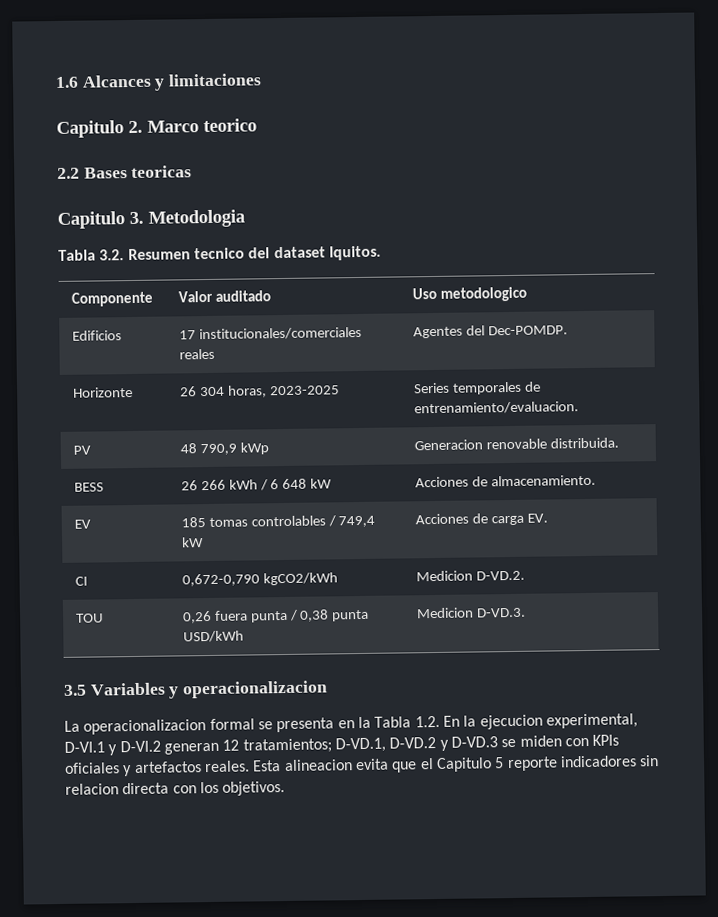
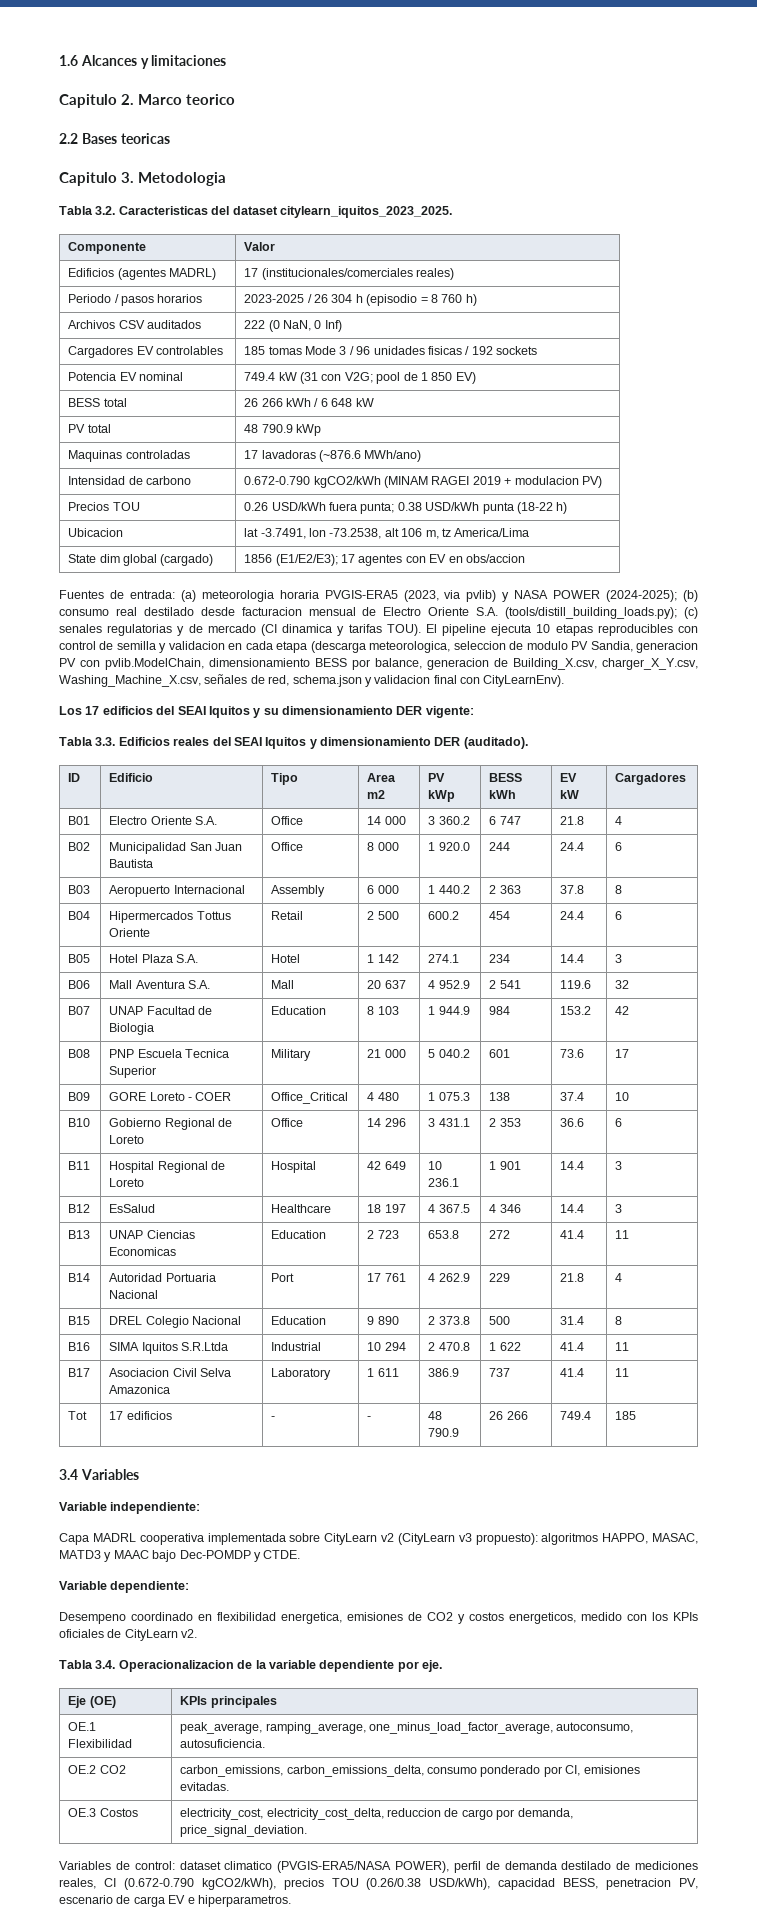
- Tabla 3.2. Resumen tecnico del dataset Iquitos.
+ Tabla 3.2. Caracteristicas del dataset citylearn_iquitos_2023_2025.
- Componente | Valor auditado | Uso metodologico
- Edificios | 17 institucionales/comerciales reales | Agentes del Dec-POMDP.
- Horizonte | 26 304 horas, 2023-2025 | Series temporales de entrenamiento/evaluacion.
- PV | 48 790,9 kWp | Generacion renovable distribuida.
- BESS | 26 266 kWh / 6 648 kW | Acciones de almacenamiento.
- EV | 185 tomas controlables / 749,4 kW | Acciones de carga EV.
- CI | 0,672-0,790 kgCO2/kWh | Medicion D-VD.2.
- TOU | 0,26 fuera punta / 0,38 punta USD/kWh | Medicion D-VD.3.
- 3.5 Variables y operacionalizacion
- La operacionalizacion formal se presenta en la Tabla 1.2. En la ejecucion experimental, D-VI.1 y D-VI.2 generan 12 tratamientos; D-VD.1, D-VD.2 y D-VD.3 se miden con KPIs oficiales y artefactos reales. Esta alineacion evita que el Capitulo 5 reporte indicadores sin relacion directa con los objetivos.
+ Componente | Valor
+ Edificios (agentes MADRL) | 17 (institucionales/comerciales reales)
+ Periodo / pasos horarios | 2023-2025 / 26 304 h (episodio = 8 760 h)
+ Archivos CSV auditados | 222 (0 NaN, 0 Inf)
+ Cargadores EV controlables | 185 tomas Mode 3 / 96 unidades fisicas / 192 sockets
+ Potencia EV nominal | 749.4 kW (31 con V2G; pool de 1 850 EV)
+ BESS total | 26 266 kWh / 6 648 kW
+ PV total | 48 790.9 kWp
+ Maquinas controladas | 17 lavadoras (~876.6 MWh/ano)
+ Intensidad de carbono | 0.672-0.790 kgCO2/kWh (MINAM RAGEI 2019 + modulacion PV)
+ Precios TOU | 0.26 USD/kWh fuera punta; 0.38 USD/kWh punta (18-22 h)
+ Ubicacion | lat -3.7491, lon -73.2538, alt 106 m, tz America/Lima
+ State dim global (cargado) | 1856 (E1/E2/E3); 17 agentes con EV en obs/accion
+ Fuentes de entrada: (a) meteorologia horaria PVGIS-ERA5 (2023, via pvlib) y NASA POWER (2024-2025); (b) consumo real destilado desde facturacion mensual de Electro Oriente S.A. (tools/distill_building_loads.py); (c) senales regulatorias y de mercado (CI dinamica y tarifas TOU). El pipeline ejecuta 10 etapas reproducibles con control de semilla y validacion en cada etapa (descarga meteorologica, seleccion de modulo PV Sandia, generacion PV con pvlib.ModelChain, dimensionamiento BESS por balance, generacion de Building_X.csv, charger_X_Y.csv, Washing_Machine_X.csv, señales de red, schema.json y validacion final con CityLearnEnv).
+ Los 17 edificios del SEAI Iquitos y su dimensionamiento DER vigente:
+ Tabla 3.3. Edificios reales del SEAI Iquitos y dimensionamiento DER (auditado).
+ ID | Edificio | Tipo | Area m2 | PV kWp | BESS kWh | EV kW | Cargadores
+ B01 | Electro Oriente S.A. | Office | 14 000 | 3 360.2 | 6 747 | 21.8 | 4
+ B02 | Municipalidad San Juan Bautista | Office | 8 000 | 1 920.0 | 244 | 24.4 | 6
+ B03 | Aeropuerto Internacional | Assembly | 6 000 | 1 440.2 | 2 363 | 37.8 | 8
+ B04 | Hipermercados Tottus Oriente | Retail | 2 500 | 600.2 | 454 | 24.4 | 6
+ B05 | Hotel Plaza S.A. | Hotel | 1 142 | 274.1 | 234 | 14.4 | 3
+ B06 | Mall Aventura S.A. | Mall | 20 637 | 4 952.9 | 2 541 | 119.6 | 32
+ B07 | UNAP Facultad de Biologia | Education | 8 103 | 1 944.9 | 984 | 153.2 | 42
+ B08 | PNP Escuela Tecnica Superior | Military | 21 000 | 5 040.2 | 601 | 73.6 | 17
+ B09 | GORE Loreto - COER | Office_Critical | 4 480 | 1 075.3 | 138 | 37.4 | 10
+ B10 | Gobierno Regional de Loreto | Office | 14 296 | 3 431.1 | 2 353 | 36.6 | 6
+ B11 | Hospital Regional de Loreto | Hospital | 42 649 | 10 236.1 | 1 901 | 14.4 | 3
+ B12 | EsSalud | Healthcare | 18 197 | 4 367.5 | 4 346 | 14.4 | 3
+ B13 | UNAP Ciencias Economicas | Education | 2 723 | 653.8 | 272 | 41.4 | 11
+ B14 | Autoridad Portuaria Nacional | Port | 17 761 | 4 262.9 | 229 | 21.8 | 4
+ B15 | DREL Colegio Nacional | Education | 9 890 | 2 373.8 | 500 | 31.4 | 8
+ B16 | SIMA Iquitos S.R.Ltda | Industrial | 10 294 | 2 470.8 | 1 622 | 41.4 | 11
+ B17 | Asociacion Civil Selva Amazonica | Laboratory | 1 611 | 386.9 | 737 | 41.4 | 11
+ Tot | 17 edificios | - | - | 48 790.9 | 26 266 | 749.4 | 185
+ 3.4 Variables
+ Variable independiente:
+ Capa MADRL cooperativa implementada sobre CityLearn v2 (CityLearn v3 propuesto): algoritmos HAPPO, MASAC, MATD3 y MAAC bajo Dec-POMDP y CTDE.
+ Variable dependiente:
+ Desempeno coordinado en flexibilidad energetica, emisiones de CO2 y costos energeticos, medido con los KPIs oficiales de CityLearn v2.
+ Tabla 3.4. Operacionalizacion de la variable dependiente por eje.
+ Eje (OE) | KPIs principales
+ OE.1 Flexibilidad | peak_average, ramping_average, one_minus_load_factor_average, autoconsumo, autosuficiencia.
+ OE.2 CO2 | carbon_emissions, carbon_emissions_delta, consumo ponderado por CI, emisiones evitadas.
+ OE.3 Costos | electricity_cost, electricity_cost_delta, reduccion de cargo por demanda, price_signal_deviation.
+ Variables de control: dataset climatico (PVGIS-ERA5/NASA POWER), perfil de demanda destilado de mediciones reales, CI (0.672-0.790 kgCO2/kWh), precios TOU (0.26/0.38 USD/kWh), capacidad BESS, penetracion PV, escenario de carga EV e hiperparametros.

